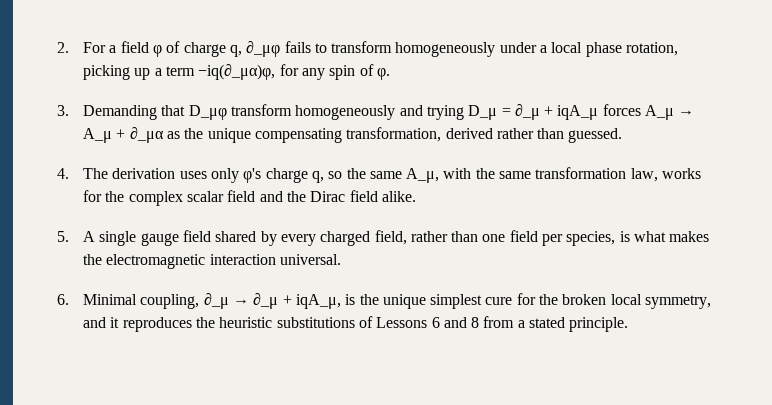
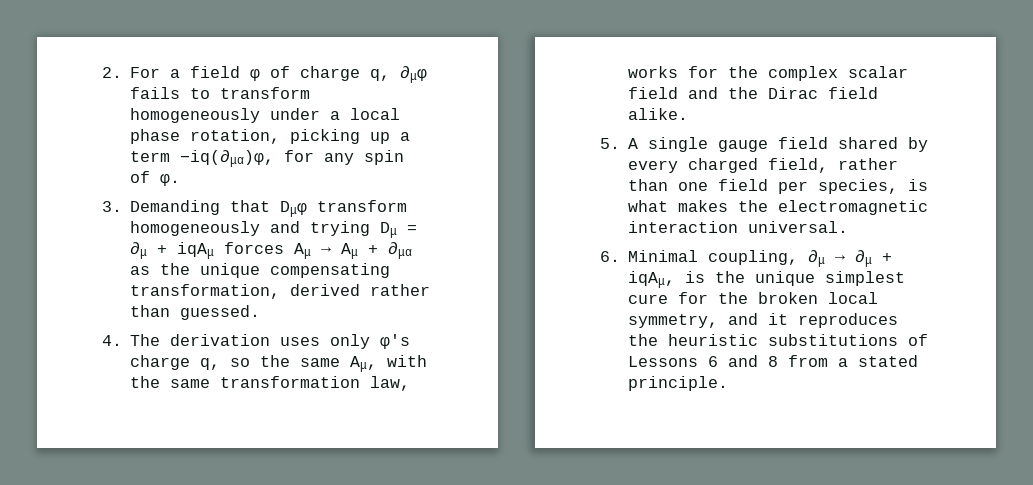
- 2. For a field φ of charge q, ∂_μφ fails to transform homogeneously under a local phase rotation, picking up a term −iq(∂_μα)φ, for any spin of φ.
+ 2. For a field φ of charge q, ∂μφ fails to transform homogeneously under a local phase rotation, picking up a term −iq(∂μα)φ, for any spin of φ.
- 3. Demanding that D_μφ transform homogeneously and trying D_μ = ∂_μ + iqA_μ forces A_μ → A_μ + ∂_μα as the unique compensating transformation, derived rather than guessed.
+ 3. Demanding that Dμφ transform homogeneously and trying Dμ = ∂μ + iqAμ forces Aμ → Aμ + ∂μα as the unique compensating transformation, derived rather than guessed.
- 4. The derivation uses only φ's charge q, so the same A_μ, with the same transformation law, works for the complex scalar field and the Dirac field alike.
+ 4. The derivation uses only φ's charge q, so the same Aμ, with the same transformation law, works for the complex scalar field and the Dirac field alike.
- 6. Minimal coupling, ∂_μ → ∂_μ + iqA_μ, is the unique simplest cure for the broken local symmetry, and it reproduces the heuristic substitutions of Lessons 6 and 8 from a stated principle.
+ 6. Minimal coupling, ∂μ → ∂μ + iqAμ, is the unique simplest cure for the broken local symmetry, and it reproduces the heuristic substitutions of Lessons 6 and 8 from a stated principle.

